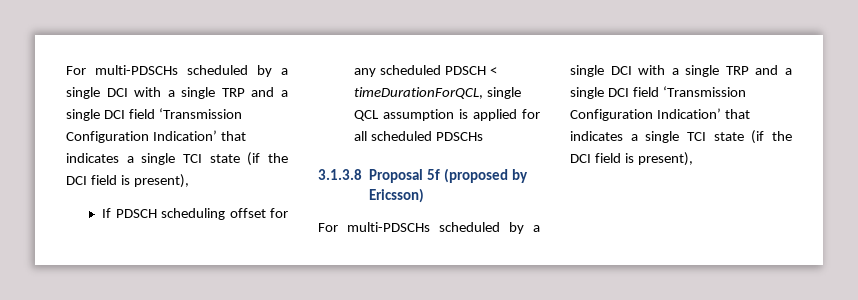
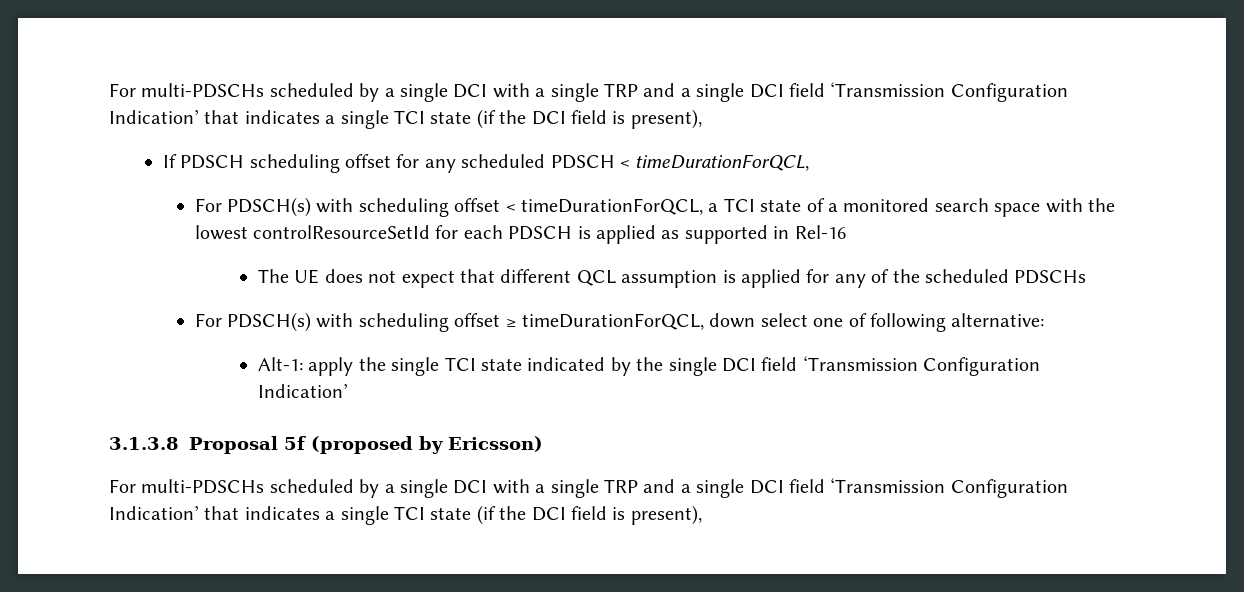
- If PDSCH scheduling offset for any scheduled PDSCH < timeDurationForQCL, single QCL assumption is applied for all scheduled PDSCHs
+ If PDSCH scheduling offset for any scheduled PDSCH < timeDurationForQCL,
+ For PDSCH(s) with scheduling offset < timeDurationForQCL, a TCI state of a monitored search space with the lowest controlResourceSetId for each PDSCH is applied as supported in Rel-16
+ The UE does not expect that different QCL assumption is applied for any of the scheduled PDSCHs
+ For PDSCH(s) with scheduling offset ≥ timeDurationForQCL, down select one of following alternative:
+ Alt-1: apply the single TCI state indicated by the single DCI field ‘Transmission Configuration Indication’

